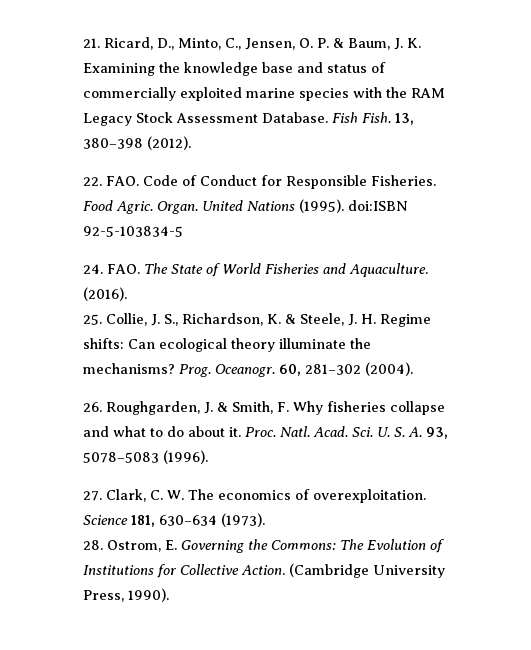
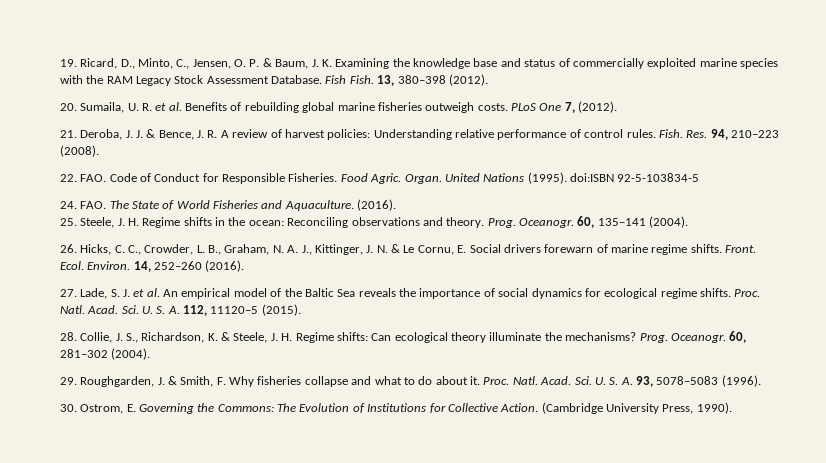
- 21. Ricard, D., Minto, C., Jensen, O. P. & Baum, J. K. Examining the knowledge base and status of commercially exploited marine species with the RAM Legacy Stock Assessment Database.
+ 19. Ricard, D., Minto, C., Jensen, O. P. & Baum, J. K. Examining the knowledge base and status of commercially exploited marine species with the RAM Legacy Stock Assessment Database.
+ 20. Sumaila, U. R. et al. Benefits of rebuilding global marine fisheries outweigh costs. PLoS One 7, (2012).
+ 21. Deroba, J. J. & Bence, J. R. A review of harvest policies: Understanding relative performance of control rules. Fish. Res. 94, 210–223 (2008).
- 25. Collie, J. S., Richardson, K. & Steele, J. H. Regime shifts: Can ecological theory illuminate the mechanisms?
+ 25. Steele, J. H. Regime shifts in the ocean: Reconciling observations and theory. Prog. Oceanogr. 60, 135–141 (2004).
+ 26. Hicks, C. C., Crowder, L. B., Graham, N. A. J., Kittinger, J. N. & Le Cornu, E. Social drivers forewarn of marine regime shifts. Front. Ecol. Environ. 14, 252–260 (2016).
+ 27. Lade, S. J. et al. An empirical model of the Baltic Sea reveals the importance of social dynamics for ecological regime shifts. Proc. Natl. Acad. Sci. U. S. A. 112, 11120–5 (2015).
+ 28. Collie, J. S., Richardson, K. & Steele, J. H. Regime shifts: Can ecological theory illuminate the mechanisms?
- 26. Roughgarden, J. & Smith, F. Why fisheries collapse and what to do about it.
+ 29. Roughgarden, J. & Smith, F. Why fisheries collapse and what to do about it.
- 27. Clark, C. W. The economics of overexploitation. Science 181, 630–634 (1973).
- 28. Ostrom, E. Governing the Commons: The Evolution of Institutions for Collective Action.
+ 30. Ostrom, E. Governing the Commons: The Evolution of Institutions for Collective Action.

